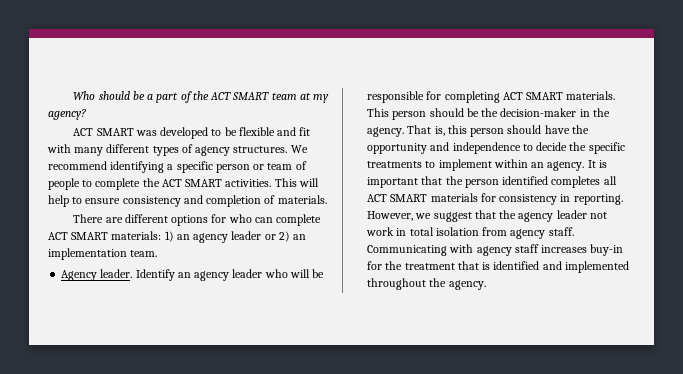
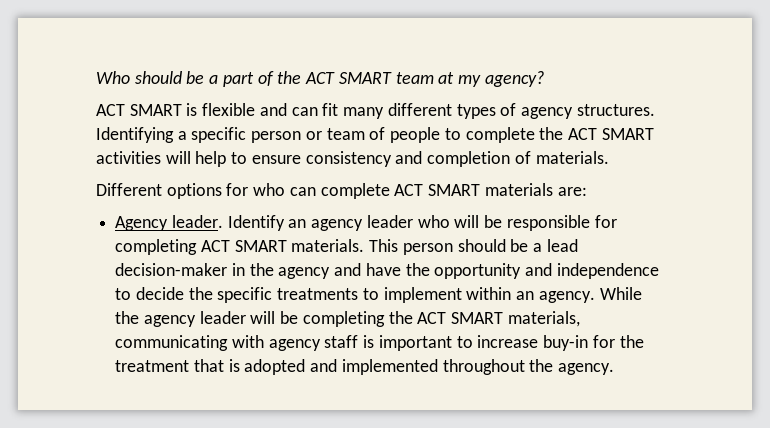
- ACT SMART was developed to be flexible and fit with many different types of agency structures.
+ ACT SMART is flexible and can fit many different types of agency structures.
- We recommend identifying a specific person or team of people to complete the ACT SMART activities. This will help to ensure consistency and completion of materials.
+ Identifying a specific person or team of people to complete the ACT SMART activities will help to ensure consistency and completion of materials.
- There are different options for who can complete ACT SMART materials: 1) an agency leader or 2) an implementation team.
+ Different options for who can complete ACT SMART materials are:
- This person should be the decision-maker in the agency. That is, this person should have the opportunity and independence to decide the specific treatments to implement within an agency.
+ This person should be a lead decision-maker in the agency and have the opportunity and independence to decide the specific treatments to implement within an agency.
- It is important that the person identified completes all ACT SMART materials for consistency in reporting. However, we suggest that the agency leader not work in total isolation from agency staff. Communicating with agency staff increases buy-in for the treatment that is identified and implemented throughout the agency.
+ While the agency leader will be completing the ACT SMART materials, communicating with agency staff is important to increase buy-in for the treatment that is adopted and implemented throughout the agency.

